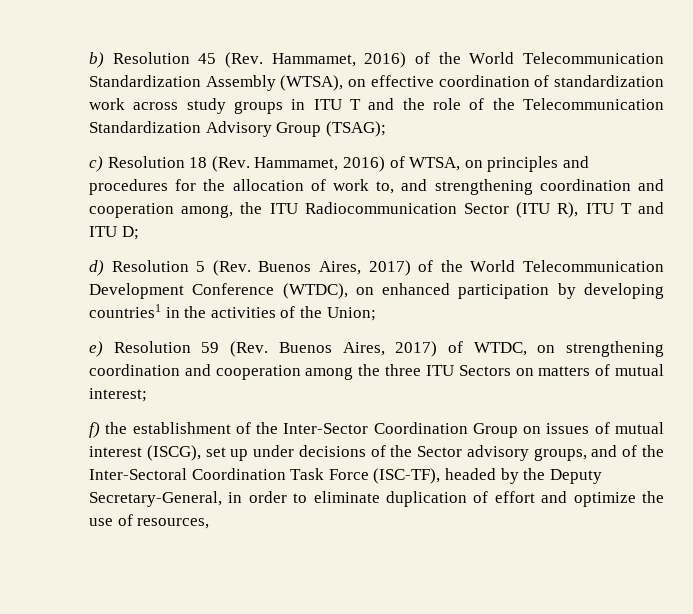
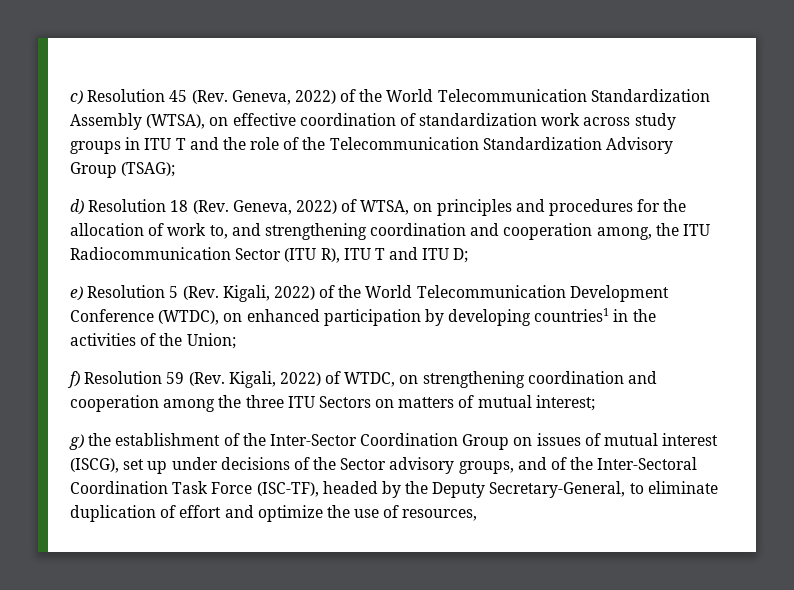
- b) Resolution 45 (Rev. Hammamet, 2016) of the World Telecommunication Standardization Assembly (WTSA), on effective coordination of standardization work across study groups in ITU T and the role of the Telecommunication Standardization Advisory Group (TSAG);
+ c) Resolution 45 (Rev. Geneva, 2022) of the World Telecommunication Standardization Assembly (WTSA), on effective coordination of standardization work across study groups in ITU T and the role of the Telecommunication Standardization Advisory Group (TSAG);
- c) Resolution 18 (Rev. Hammamet, 2016) of WTSA, on principles and procedures for the allocation of work to, and strengthening coordination and cooperation among, the ITU Radiocommunication Sector (ITU R), ITU T and ITU D;
+ d) Resolution 18 (Rev. Geneva, 2022) of WTSA, on principles and procedures for the allocation of work to, and strengthening coordination and cooperation among, the ITU Radiocommunication Sector (ITU R), ITU T and ITU D;
- d) Resolution 5 (Rev. Buenos Aires, 2017) of the World Telecommunication Development Conference (WTDC), on enhanced participation by developing countries1 in the activities of the Union;
+ e) Resolution 5 (Rev. Kigali, 2022) of the World Telecommunication Development Conference (WTDC), on enhanced participation by developing countries1 in the activities of the Union;
- e) Resolution 59 (Rev. Buenos Aires, 2017) of WTDC, on strengthening coordination and cooperation among the three ITU Sectors on matters of mutual interest;
+ f) Resolution 59 (Rev. Kigali, 2022) of WTDC, on strengthening coordination and cooperation among the three ITU Sectors on matters of mutual interest;
- f) the establishment of the Inter-Sector Coordination Group on issues of mutual interest (ISCG), set up under decisions of the Sector advisory groups, and of the Inter-Sectoral Coordination Task Force (ISC-TF), headed by the Deputy Secretary-General, in order to eliminate duplication of effort and optimize the use of resources,
+ g) the establishment of the Inter-Sector Coordination Group on issues of mutual interest (ISCG), set up under decisions of the Sector advisory groups, and of the Inter-Sectoral Coordination Task Force (ISC-TF), headed by the Deputy Secretary-General, to eliminate duplication of effort and optimize the use of resources,

